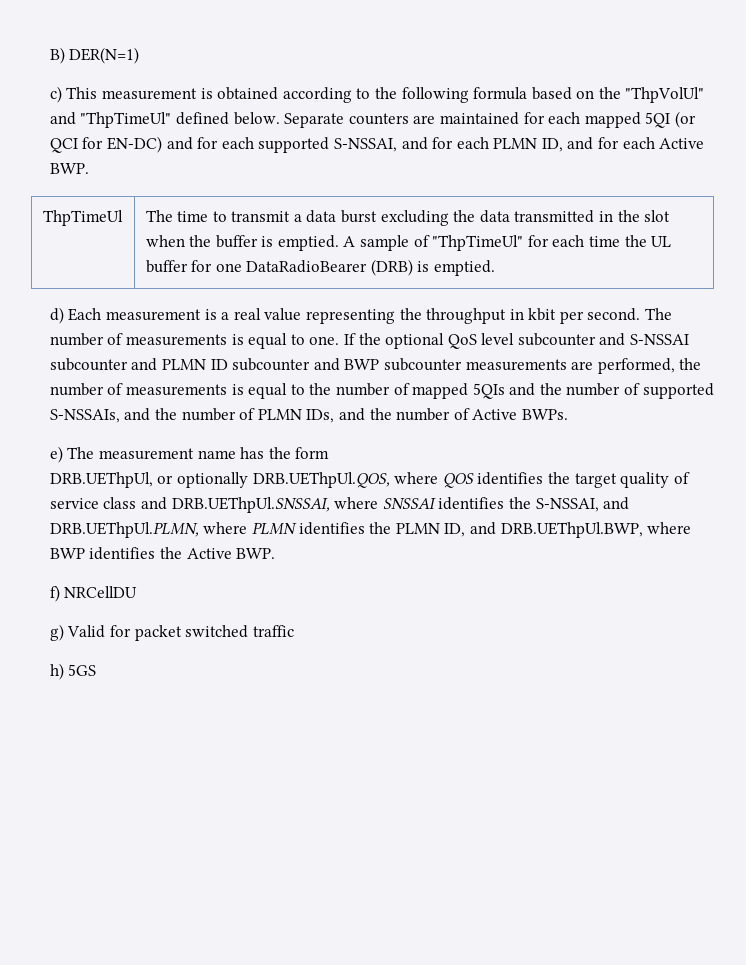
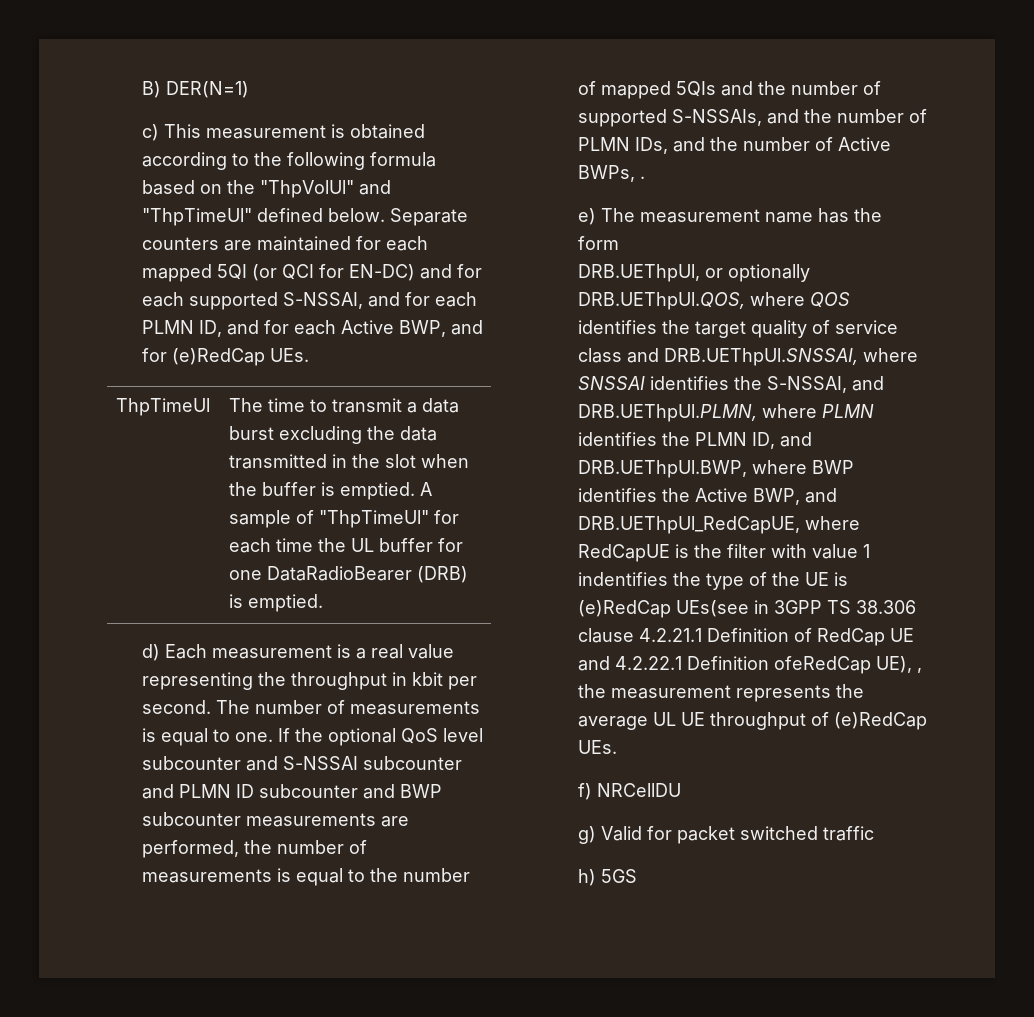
- Separate counters are maintained for each mapped 5QI (or QCI for EN-DC) and for each supported S-NSSAI, and for each PLMN ID, and for each Active BWP.
+ Separate counters are maintained for each mapped 5QI (or QCI for EN-DC) and for each supported S-NSSAI, and for each PLMN ID, and for each Active BWP, and for (e)RedCap UEs.
- If the optional QoS level subcounter and S-NSSAI subcounter and PLMN ID subcounter and BWP subcounter measurements are performed, the number of measurements is equal to the number of mapped 5QIs and the number of supported S-NSSAIs, and the number of PLMN IDs, and the number of Active BWPs.
+ If the optional QoS level subcounter and S-NSSAI subcounter and PLMN ID subcounter and BWP subcounter measurements are performed, the number of measurements is equal to the number of mapped 5QIs and the number of supported S-NSSAIs, and the number of PLMN IDs, and the number of Active BWPs, .
- DRB.UEThpUl, or optionally DRB.UEThpUl.QOS, where QOS identifies the target quality of service class and DRB.UEThpUl.SNSSAI, where SNSSAI identifies the S-NSSAI, and DRB.UEThpUl.PLMN, where PLMN identifies the PLMN ID, and DRB.UEThpUl.BWP, where BWP identifies the Active BWP.
+ DRB.UEThpUl, or optionally DRB.UEThpUl.QOS, where QOS identifies the target quality of service class and DRB.UEThpUl.SNSSAI, where SNSSAI identifies the S-NSSAI, and DRB.UEThpUl.PLMN, where PLMN identifies the PLMN ID, and DRB.UEThpUl.BWP, where BWP identifies the Active BWP, and DRB.UEThpUl_RedCapUE, where RedCapUE is the filter with value 1 indentifies the type of the UE is (e)RedCap UEs(see in 3GPP TS 38.306 clause 4.2.21.1 Definition of RedCap UE and 4.2.22.1 Definition ofeRedCap UE), , the measurement represents the average UL UE throughput of (e)RedCap UEs.

